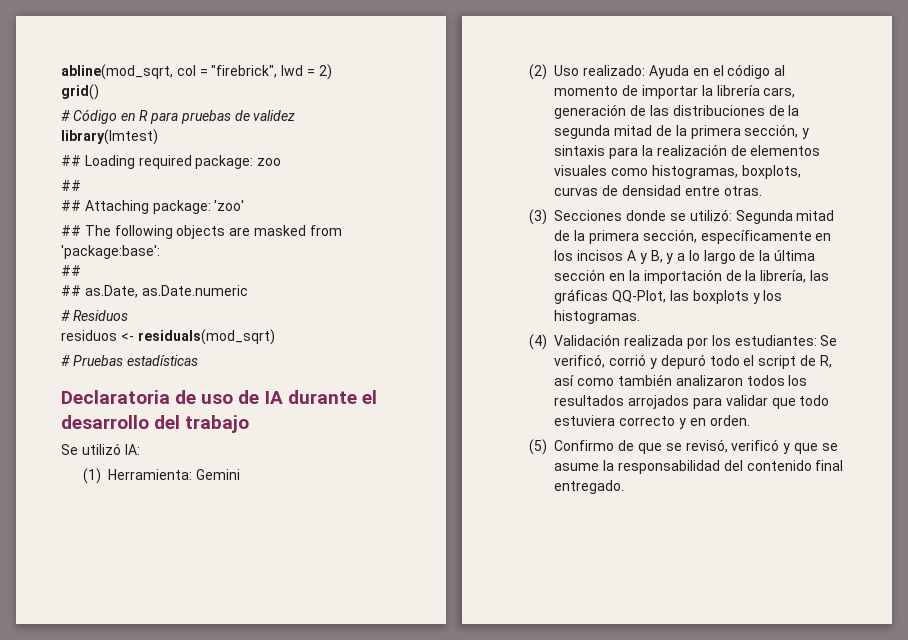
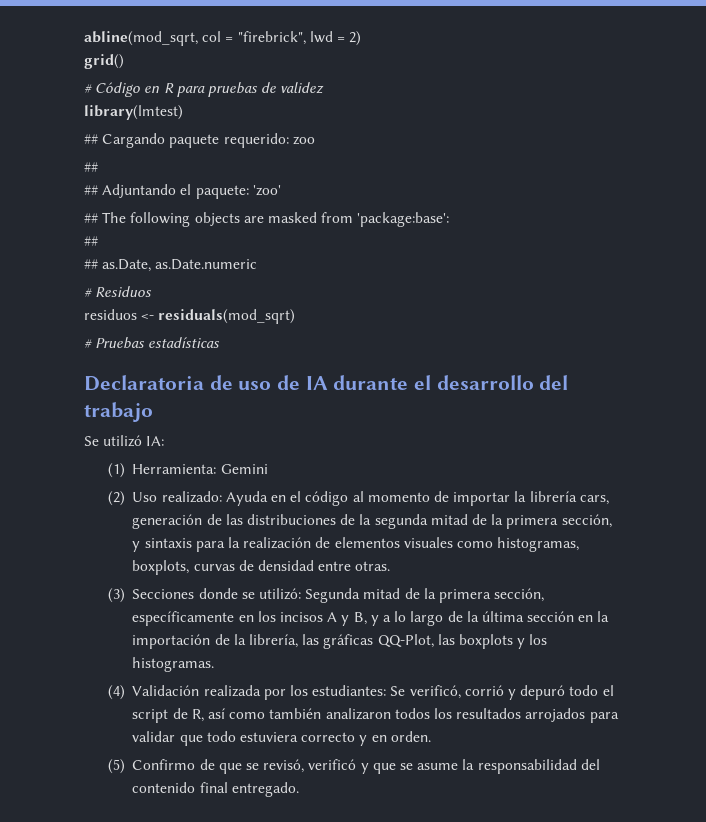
- ## Loading required package: zoo
+ ## Cargando paquete requerido: zoo
- ## Attaching package: 'zoo'
+ ## Adjuntando el paquete: 'zoo'

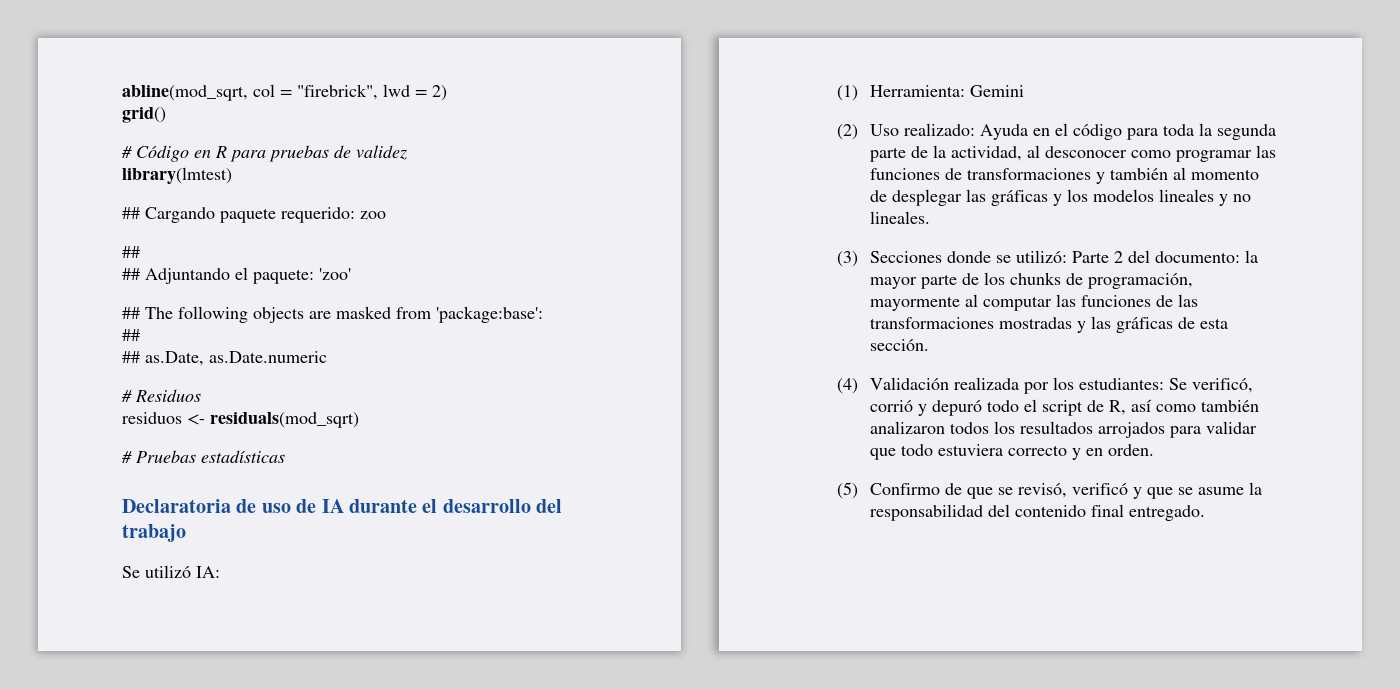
- (2) Uso realizado: Ayuda en el código al momento de importar la librería cars, generación de las distribuciones de la segunda mitad de la primera sección, y sintaxis para la realización de elementos visuales como histogramas, boxplots, curvas de densidad entre otras.
+ (2) Uso realizado: Ayuda en el código para toda la segunda parte de la actividad, al desconocer como programar las funciones de transformaciones y también al momento de desplegar las gráficas y los modelos lineales y no lineales.
- (3) Secciones donde se utilizó: Segunda mitad de la primera sección, específicamente en los incisos A y B, y a lo largo de la última sección en la importación de la librería, las gráficas QQ-Plot, las boxplots y los histogramas.
+ (3) Secciones donde se utilizó: Parte 2 del documento: la mayor parte de los chunks de programación, mayormente al computar las funciones de las transformaciones mostradas y las gráficas de esta sección.

